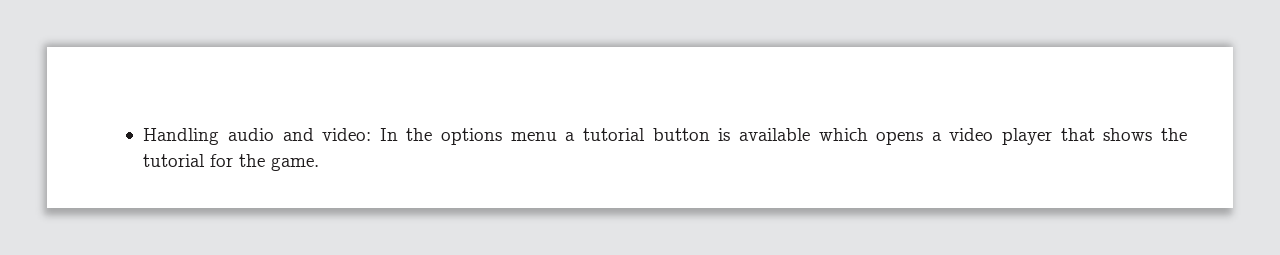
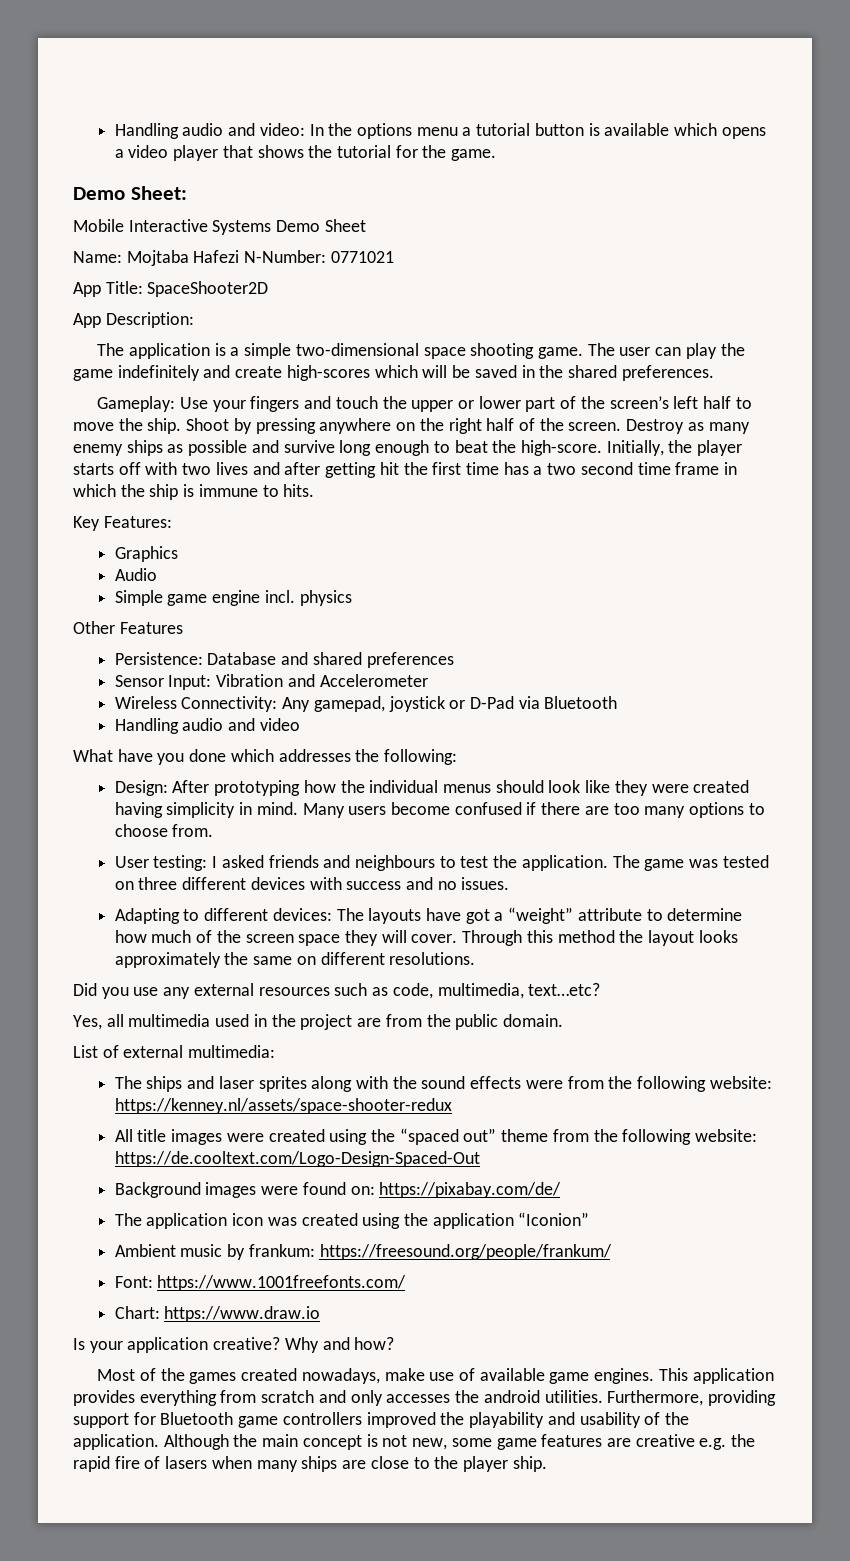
+ Demo Sheet:
+ Mobile Interactive Systems Demo Sheet
+ Name: Mojtaba Hafezi N-Number: 0771021
+ App Title: SpaceShooter2D
+ App Description:
+ The application is a simple two-dimensional space shooting game. The user can play the game indefinitely and create high-scores which will be saved in the shared preferences.
+ Gameplay: Use your fingers and touch the upper or lower part of the screen’s left half to move the ship. Shoot by pressing anywhere on the right half of the screen. Destroy as many enemy ships as possible and survive long enough to beat the high-score. Initially, the player starts off with two lives and after getting hit the first time has a two second time frame in which the ship is immune to hits.
+ Key Features:
+ Graphics
+ Audio
+ Simple game engine incl. physics
+ Other Features
+ Persistence: Database and shared preferences
+ Sensor Input: Vibration and Accelerometer
+ Wireless Connectivity: Any gamepad, joystick or D-Pad via Bluetooth
+ Handling audio and video
+ What have you done which addresses the following:
+ Design: After prototyping how the individual menus should look like they were created having simplicity in mind. Many users become confused if there are too many options to choose from.
+ User testing: I asked friends and neighbours to test the application. The game was tested on three different devices with success and no issues.
+ Adapting to different devices: The layouts have got a “weight” attribute to determine how much of the screen space they will cover. Through this method the layout looks approximately the same on different resolutions.
+ Did you use any external resources such as code, multimedia, text…etc?
+ Yes, all multimedia used in the project are from the public domain.
+ List of external multimedia:
+ The ships and laser sprites along with the sound effects were from the following website: https://kenney.nl/assets/space-shooter-redux
+ All title images were created using the “spaced out” theme from the following website: https://de.cooltext.com/Logo-Design-Spaced-Out
+ Background images were found on: https://pixabay.com/de/
+ The application icon was created using the application “Iconion”
+ Ambient music by frankum: https://freesound.org/people/frankum/
+ Font: https://www.1001freefonts.com/
+ Chart: https://www.draw.io
+ Is your application creative? Why and how?
+ Most of the games created nowadays, make use of available game engines. This application provides everything from scratch and only accesses the android utilities. Furthermore, providing support for Bluetooth game controllers improved the playability and usability of the application. Although the main concept is not new, some game features are creative e.g. the rapid fire of lasers when many ships are close to the player ship.

